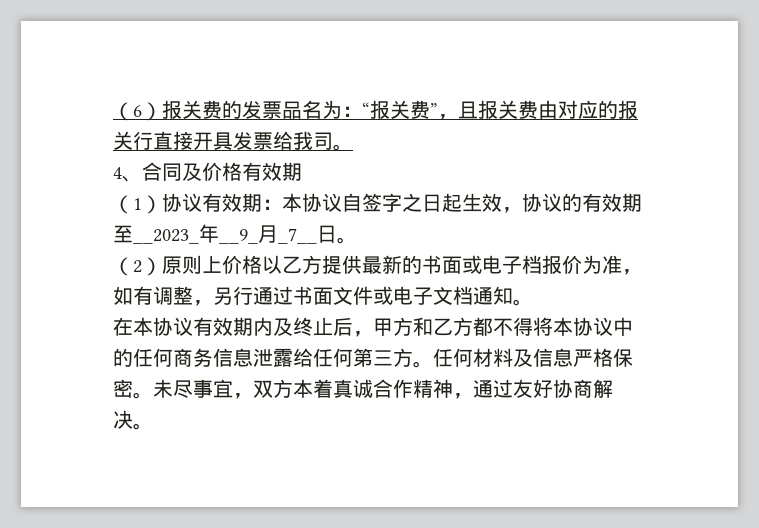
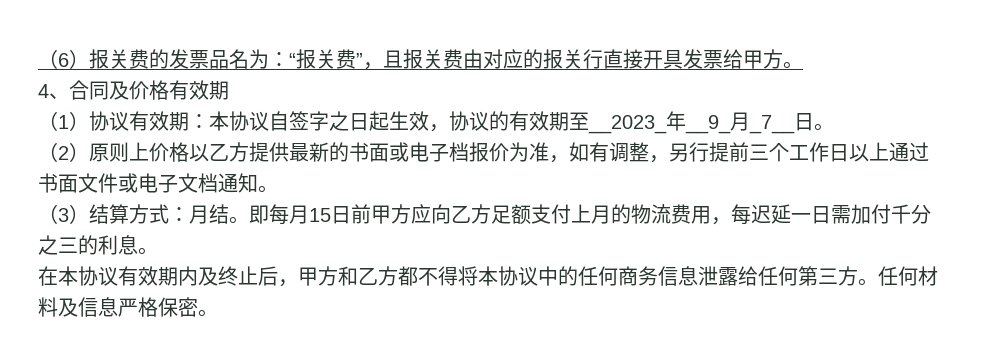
- （6）报关费的发票品名为：“报关费”，且报关费由对应的报关行直接开具发票给我司。
+ （6）报关费的发票品名为：“报关费”，且报关费由对应的报关行直接开具发票给甲方。
- （2）原则上价格以乙方提供最新的书面或电子档报价为准，如有调整，另行通过书面文件或电子文档通知。
+ （2）原则上价格以乙方提供最新的书面或电子档报价为准，如有调整，另行提前三个工作日以上通过书面文件或电子文档通知。
+ （3）结算方式：月结。即每月15日前甲方应向乙方足额支付上月的物流费用，每迟延一日需加付千分之三的利息。
- 未尽事宜，双方本着真诚合作精神，通过友好协商解决。

